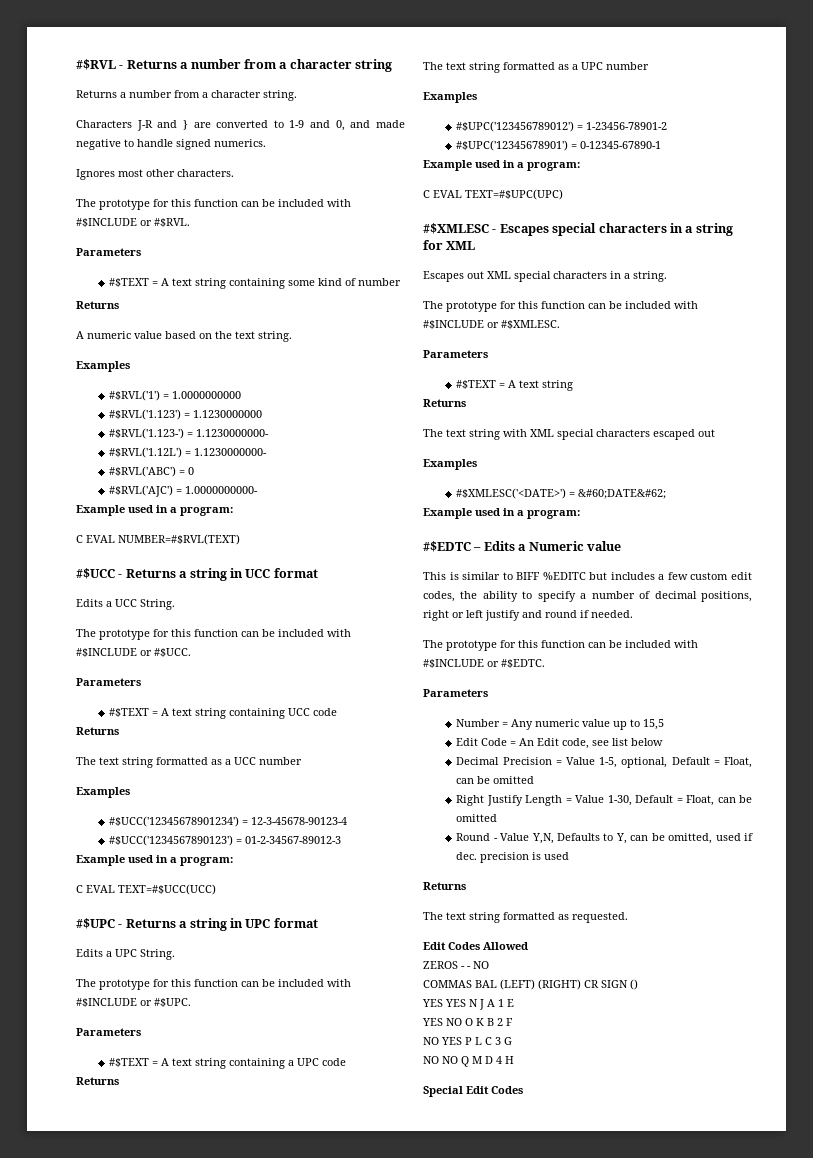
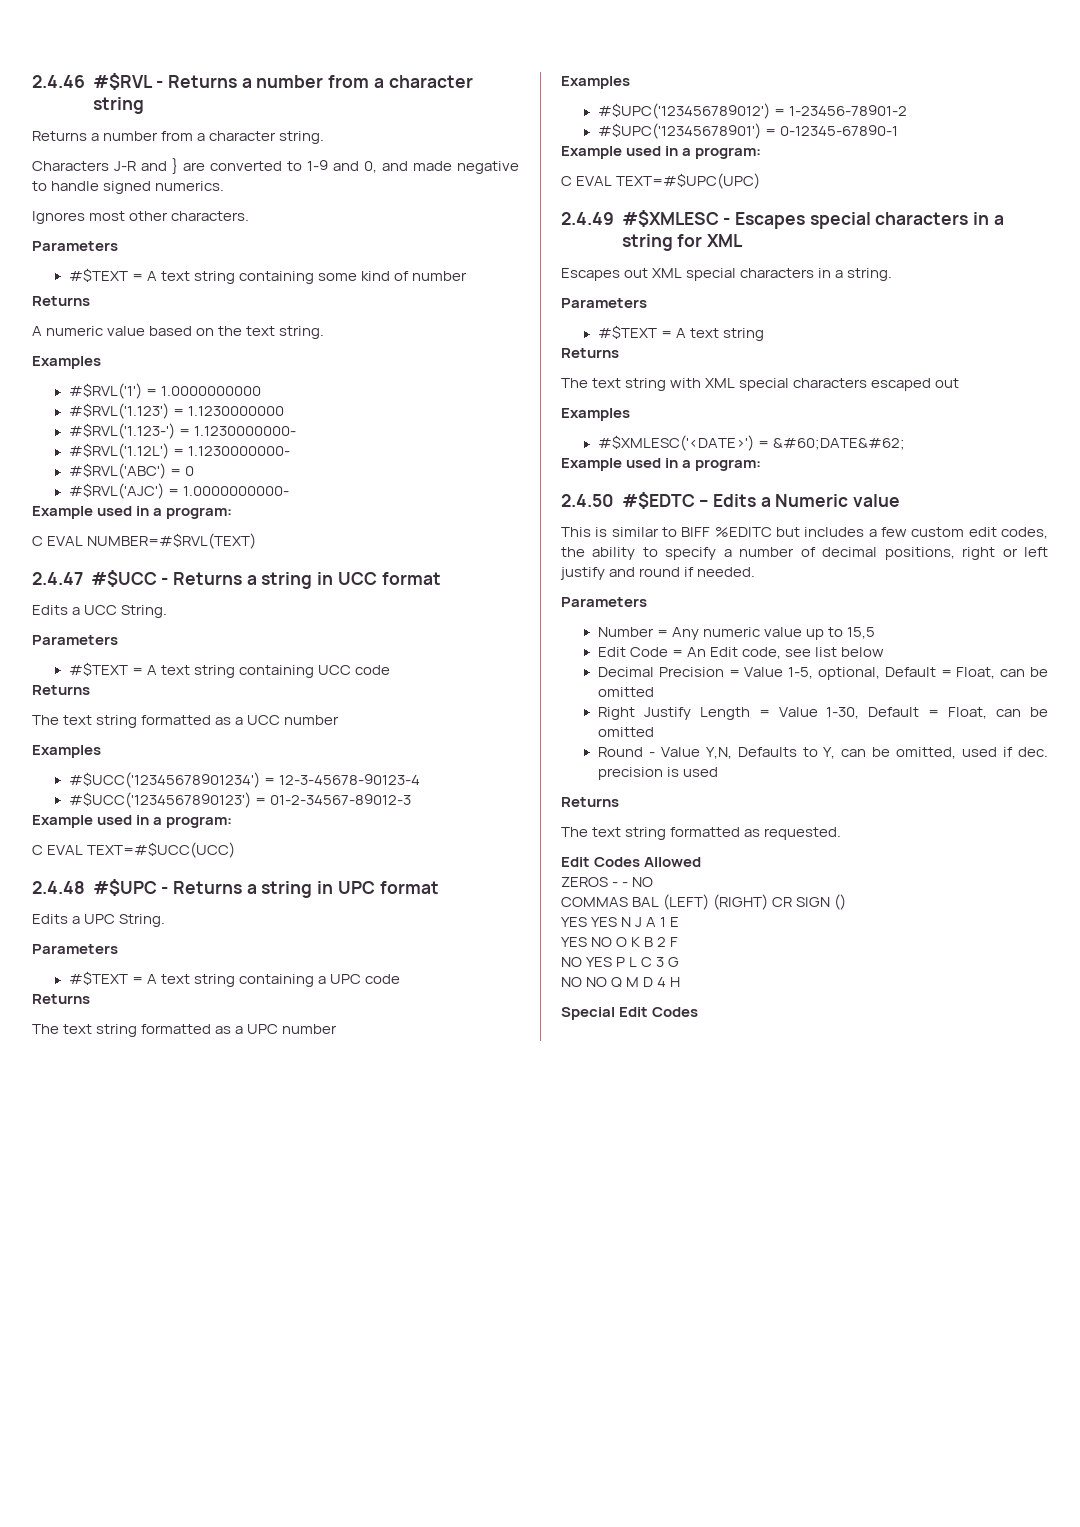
- #$RVL - Returns a number from a character string
+ 2.4.46 #$RVL - Returns a number from a character string
- The prototype for this function can be included with #$INCLUDE or #$RVL.
- #$UCC - Returns a string in UCC format
+ 2.4.47 #$UCC - Returns a string in UCC format
- The prototype for this function can be included with #$INCLUDE or #$UCC.
- #$UPC - Returns a string in UPC format
+ 2.4.48 #$UPC - Returns a string in UPC format
- The prototype for this function can be included with #$INCLUDE or #$UPC.
- #$XMLESC - Escapes special characters in a string for XML
+ 2.4.49 #$XMLESC - Escapes special characters in a string for XML
- The prototype for this function can be included with #$INCLUDE or #$XMLESC.
- #$EDTC – Edits a Numeric value
+ 2.4.50 #$EDTC – Edits a Numeric value
- The prototype for this function can be included with #$INCLUDE or #$EDTC.

